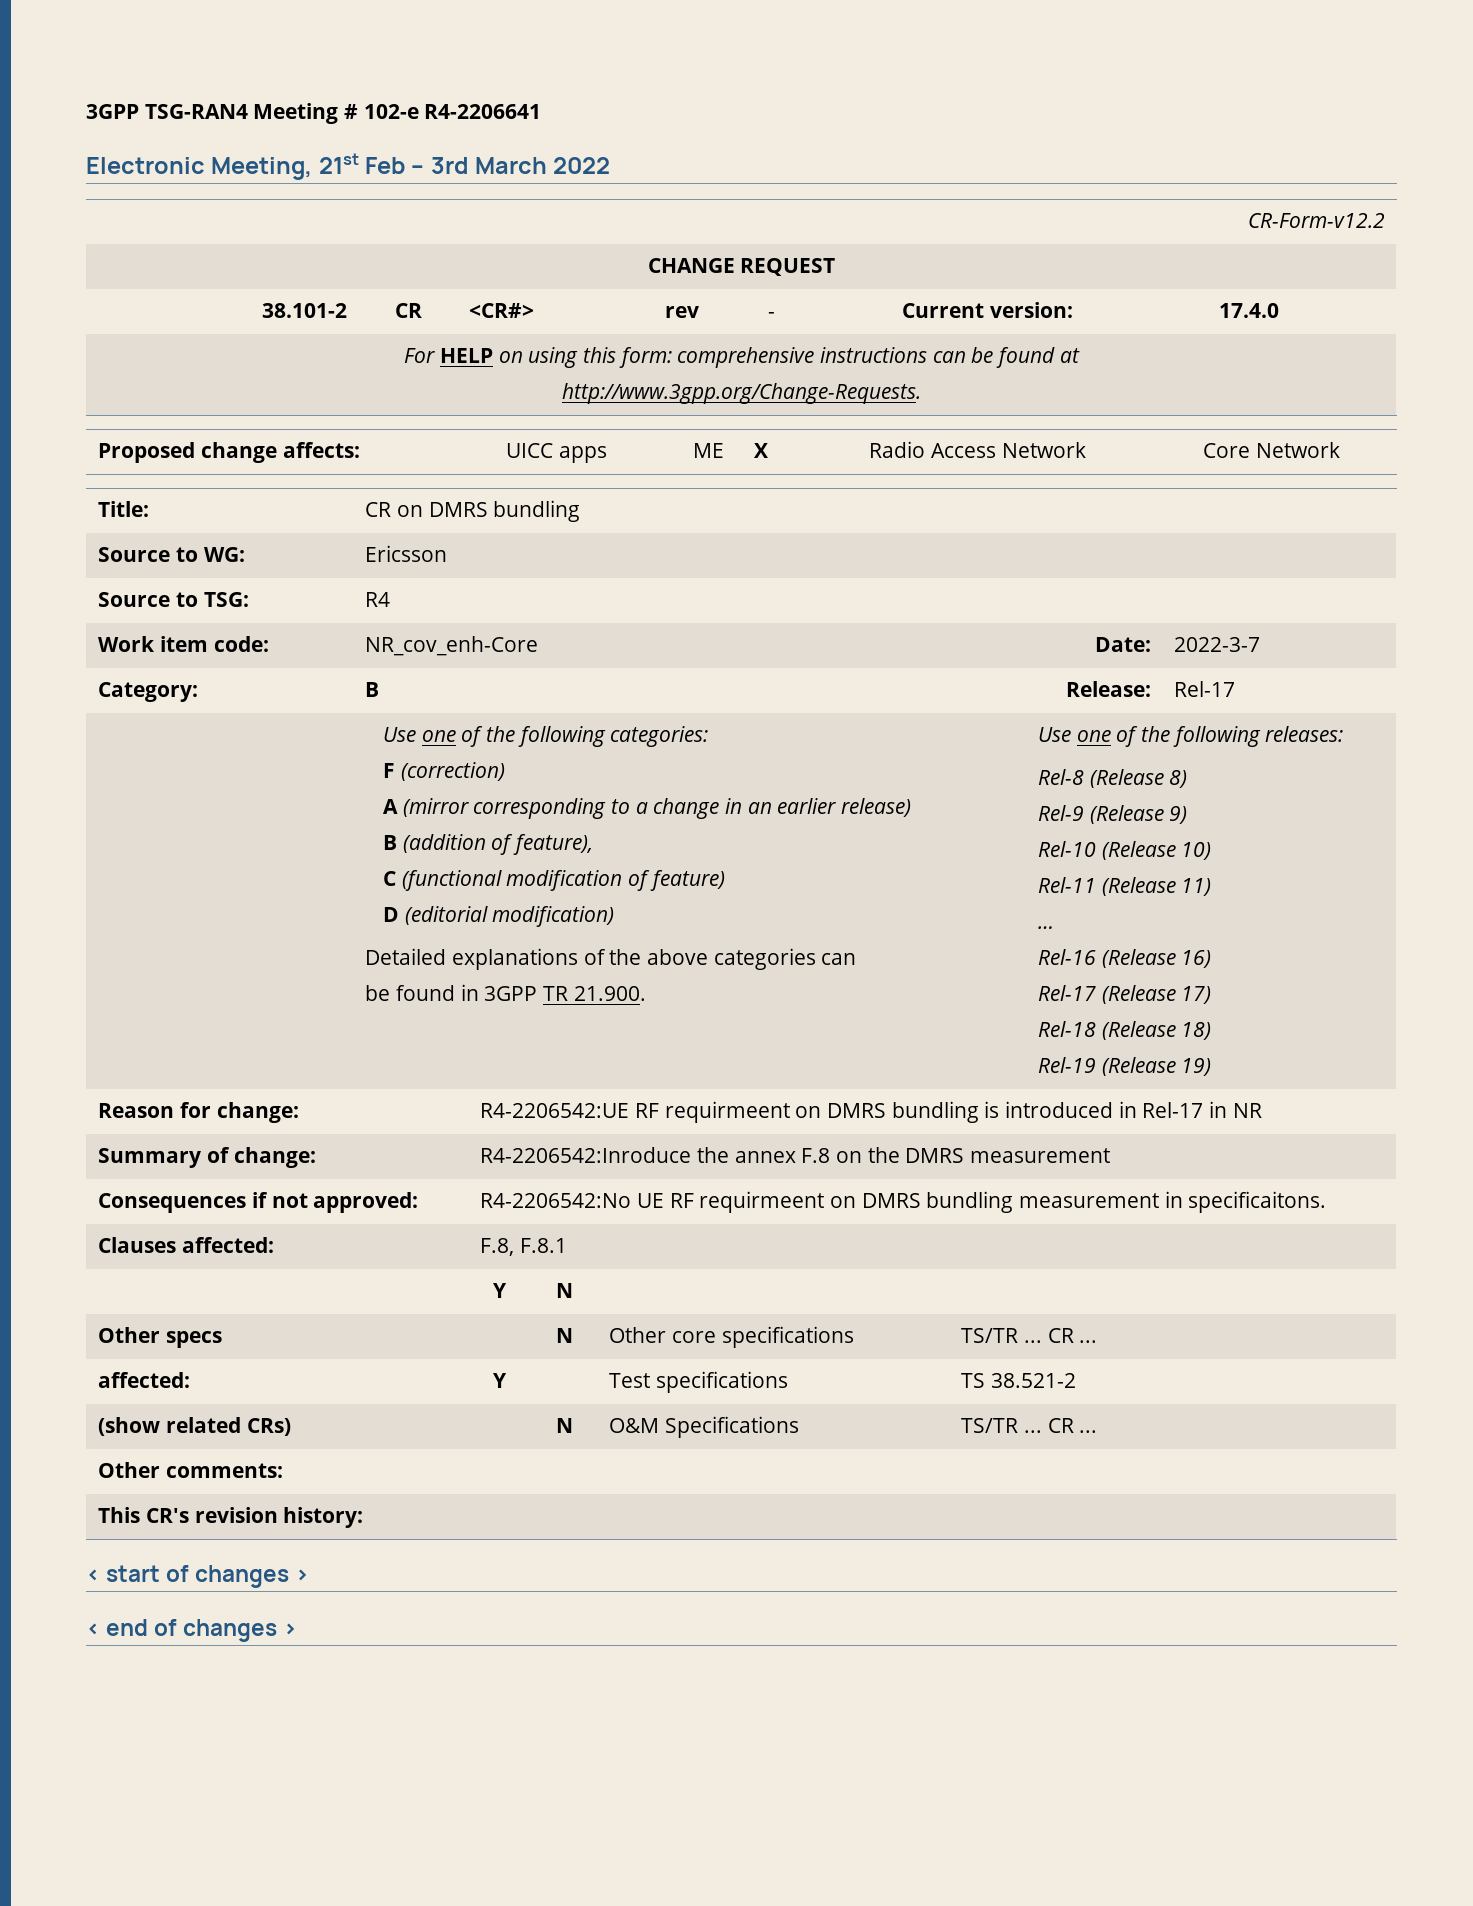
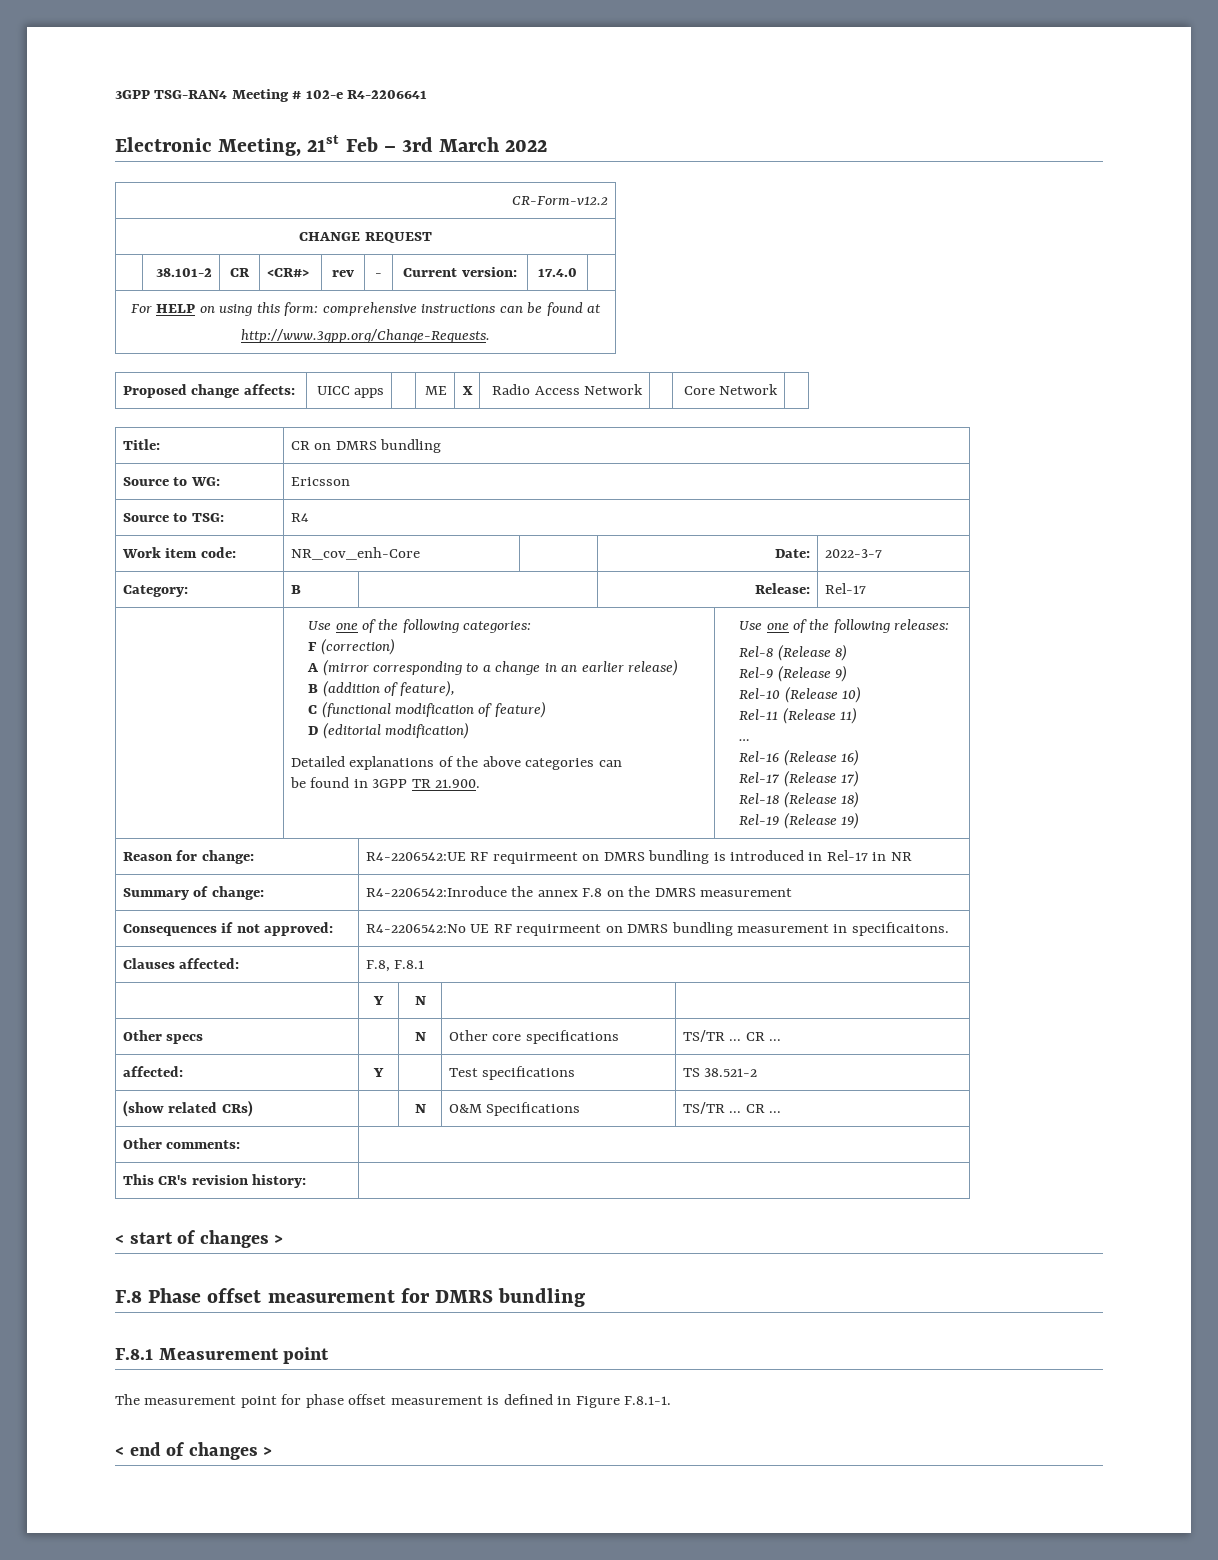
+ F.8 Phase offset measurement for DMRS bundling
+ F.8.1 Measurement point
+ The measurement point for phase offset measurement is defined in Figure F.8.1-1.

